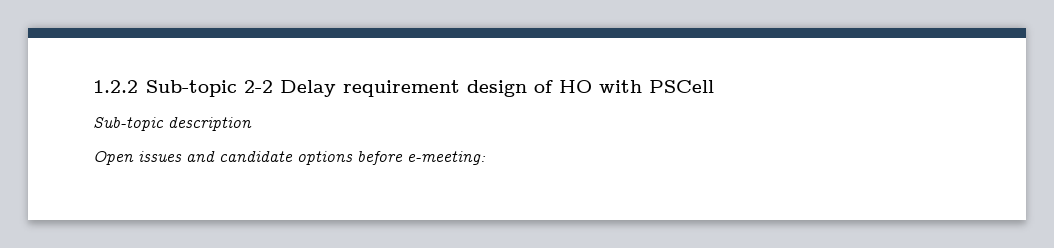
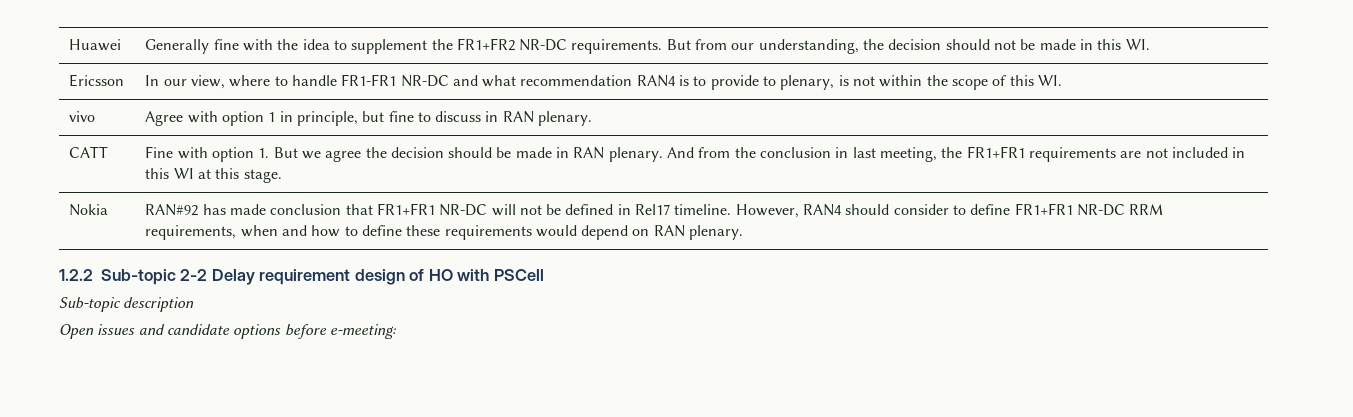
+ Huawei | Generally fine with the idea to supplement the FR1+FR2 NR-DC requirements. But from our understanding, the decision should not be made in this WI.
+ Ericsson | In our view, where to handle FR1-FR1 NR-DC and what recommendation RAN4 is to provide to plenary, is not within the scope of this WI.
+ vivo | Agree with option 1 in principle, but fine to discuss in RAN plenary.
+ CATT | Fine with option 1. But we agree the decision should be made in RAN plenary. And from the conclusion in last meeting, the FR1+FR1 requirements are not included in this WI at this stage.
+ Nokia | RAN#92 has made conclusion that FR1+FR1 NR-DC will not be defined in Rel17 timeline. However, RAN4 should consider to define FR1+FR1 NR-DC RRM requirements, when and how to define these requirements would depend on RAN plenary.

